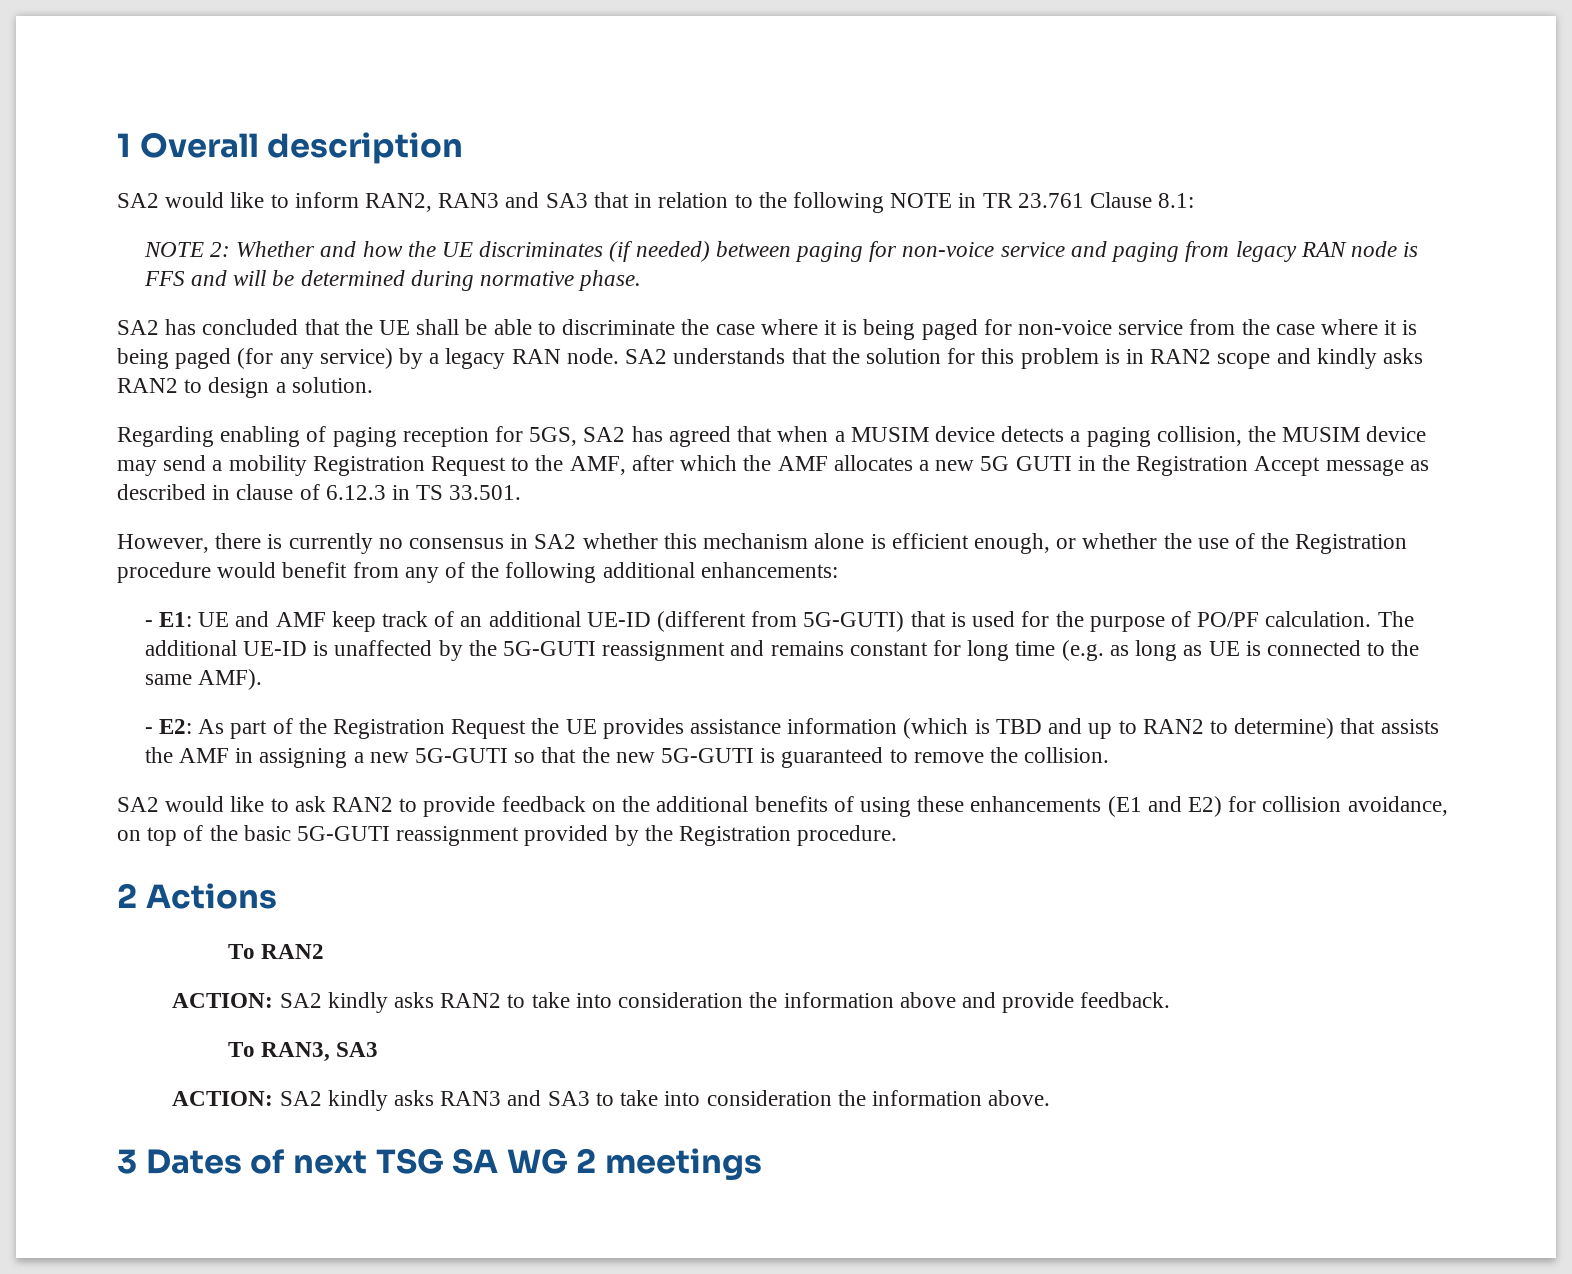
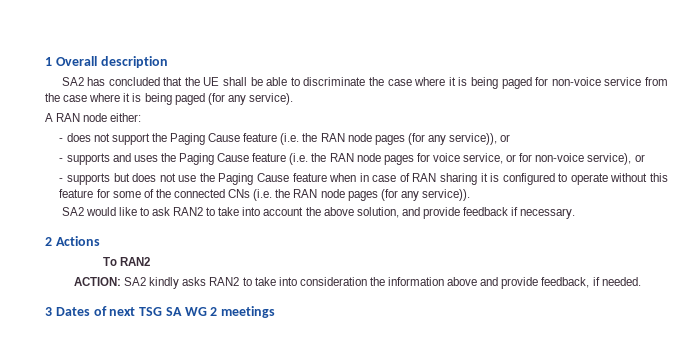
- SA2 would like to inform RAN2, RAN3 and SA3 that in relation to the following NOTE in TR 23.761 Clause 8.1:
- NOTE 2: Whether and how the UE discriminates (if needed) between paging for non-voice service and paging from legacy RAN node is FFS and will be determined during normative phase.
- SA2 has concluded that the UE shall be able to discriminate the case where it is being paged for non-voice service from the case where it is being paged (for any service) by a legacy RAN node. SA2 understands that the solution for this problem is in RAN2 scope and kindly asks RAN2 to design a solution.
- Regarding enabling of paging reception for 5GS, SA2 has agreed that when a MUSIM device detects a paging collision, the MUSIM device may send a mobility Registration Request to the AMF, after which the AMF allocates a new 5G GUTI in the Registration Accept message as described in clause of 6.12.3 in TS 33.501.
- However, there is currently no consensus in SA2 whether this mechanism alone is efficient enough, or whether the use of the Registration procedure would benefit from any of the following additional enhancements:
- - E1: UE and AMF keep track of an additional UE-ID (different from 5G-GUTI) that is used for the purpose of PO/PF calculation. The additional UE-ID is unaffected by the 5G-GUTI reassignment and remains constant for long time (e.g. as long as UE is connected to the same AMF).
- - E2: As part of the Registration Request the UE provides assistance information (which is TBD and up to RAN2 to determine) that assists the AMF in assigning a new 5G-GUTI so that the new 5G-GUTI is guaranteed to remove the collision.
+ SA2 has concluded that the UE shall be able to discriminate the case where it is being paged for non-voice service from the case where it is being paged (for any service).
+ A RAN node either:
+ - does not support the Paging Cause feature (i.e. the RAN node pages (for any service)), or
+ - supports and uses the Paging Cause feature (i.e. the RAN node pages for voice service, or for non-voice service), or
+ - supports but does not use the Paging Cause feature when in case of RAN sharing it is configured to operate without this feature for some of the connected CNs (i.e. the RAN node pages (for any service)).
- SA2 would like to ask RAN2 to provide feedback on the additional benefits of using these enhancements (E1 and E2) for collision avoidance, on top of the basic 5G-GUTI reassignment provided by the Registration procedure.
+ SA2 would like to ask RAN2 to take into account the above solution, and provide feedback if necessary.
- ACTION: SA2 kindly asks RAN2 to take into consideration the information above and provide feedback.
- To RAN3, SA3
- ACTION: SA2 kindly asks RAN3 and SA3 to take into consideration the information above.
+ ACTION: SA2 kindly asks RAN2 to take into consideration the information above and provide feedback, if needed.

